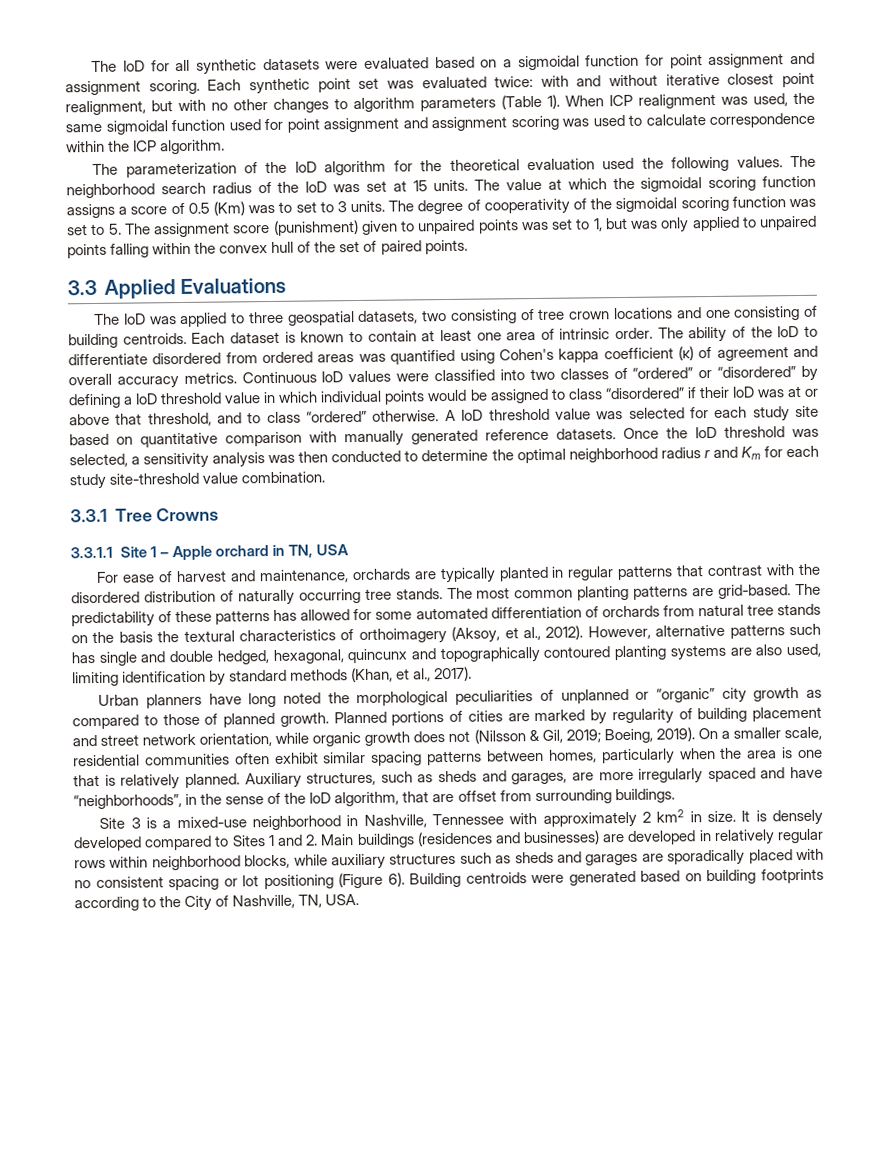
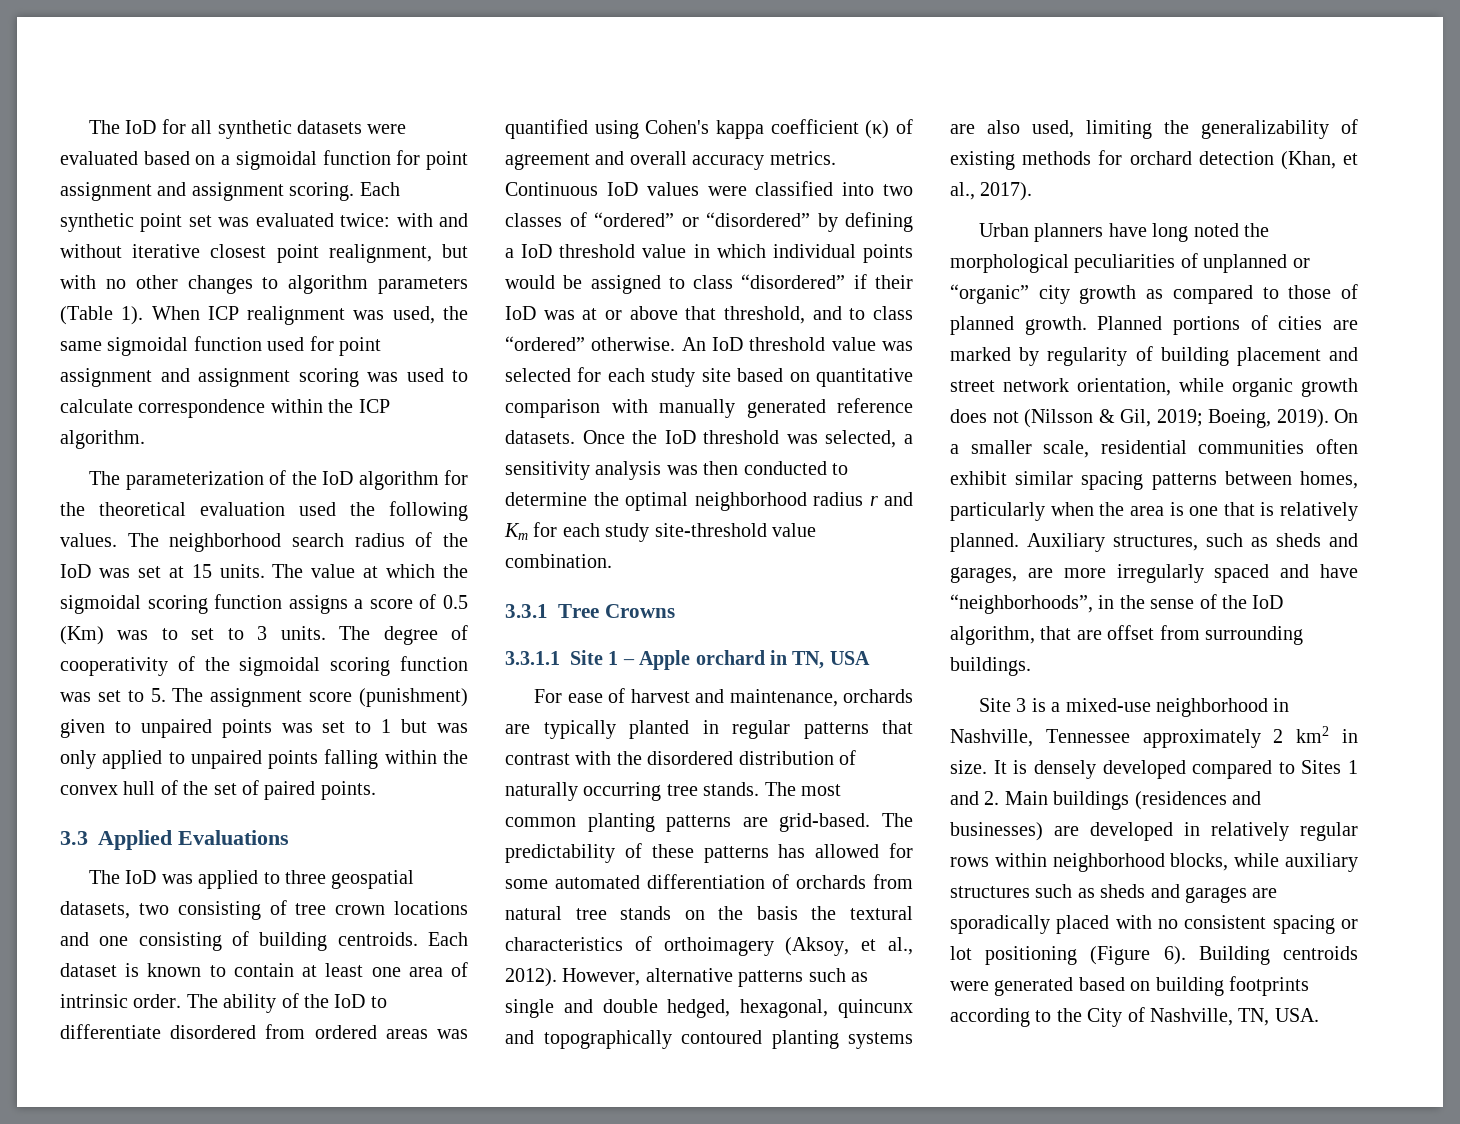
- The degree of cooperativity of the sigmoidal scoring function was set to 5. The assignment score (punishment) given to unpaired points was set to 1, but was only applied to unpaired points falling within the convex hull of the set of paired points.
+ The degree of cooperativity of the sigmoidal scoring function was set to 5. The assignment score (punishment) given to unpaired points was set to 1 but was only applied to unpaired points falling within the convex hull of the set of paired points.
- A IoD threshold value was selected for each study site based on quantitative comparison with manually generated reference datasets.
+ An IoD threshold value was selected for each study site based on quantitative comparison with manually generated reference datasets.
- However, alternative patterns such has single and double hedged, hexagonal, quincunx and topographically contoured planting systems are also used, limiting identification by standard methods (Khan, et al., 2017).
+ However, alternative patterns such as single and double hedged, hexagonal, quincunx and topographically contoured planting systems are also used, limiting the generalizability of existing methods for orchard detection (Khan, et al., 2017).
- Site 3 is a mixed-use neighborhood in Nashville, Tennessee with approximately 2 km2 in size.
+ Site 3 is a mixed-use neighborhood in Nashville, Tennessee approximately 2 km2 in size.

